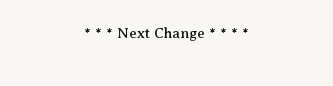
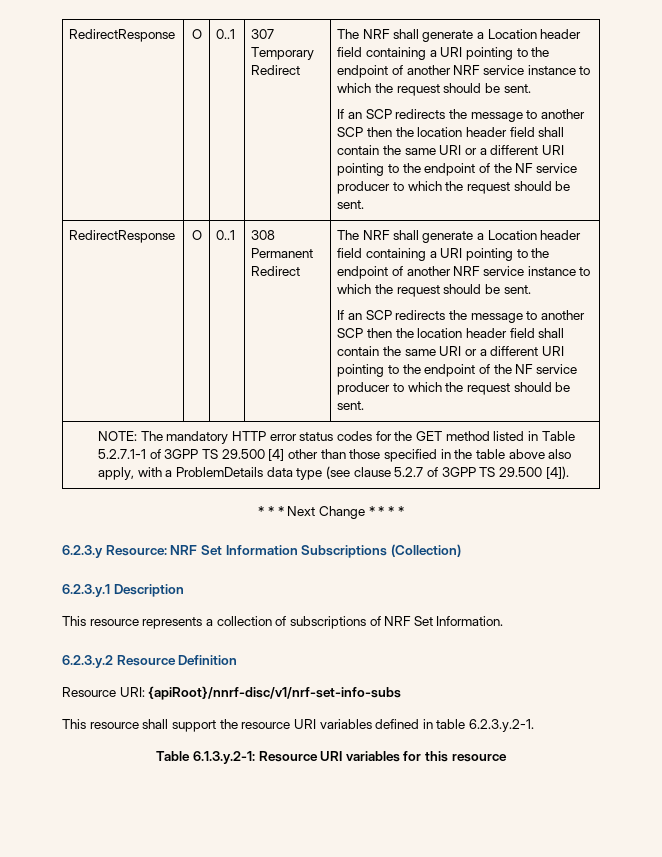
+ RedirectResponse | O | 0..1 | 307 Temporary Redirect | The NRF shall generate a Location header field containing a URI pointing to the endpoint of another NRF service instance to which the request should be sent.
+ If an SCP redirects the message to another SCP then the location header field shall contain the same URI or a different URI pointing to the endpoint of the NF service producer to which the request should be sent.
+ RedirectResponse | O | 0..1 | 308 Permanent Redirect | The NRF shall generate a Location header field containing a URI pointing to the endpoint of another NRF service instance to which the request should be sent.
+ If an SCP redirects the message to another SCP then the location header field shall contain the same URI or a different URI pointing to the endpoint of the NF service producer to which the request should be sent.
+ NOTE: The mandatory HTTP error status codes for the GET method listed in Table 5.2.7.1-1 of 3GPP TS 29.500 [4] other than those specified in the table above also apply, with a ProblemDetails data type (see clause 5.2.7 of 3GPP TS 29.500 [4]).
+ 6.2.3.y Resource: NRF Set Information Subscriptions (Collection)
+ 6.2.3.y.1 Description
+ This resource represents a collection of subscriptions of NRF Set Information.
+ 6.2.3.y.2 Resource Definition
+ Resource URI: {apiRoot}/nnrf-disc/v1/nrf-set-info-subs
+ This resource shall support the resource URI variables defined in table 6.2.3.y.2-1.
+ Table 6.1.3.y.2-1: Resource URI variables for this resource

